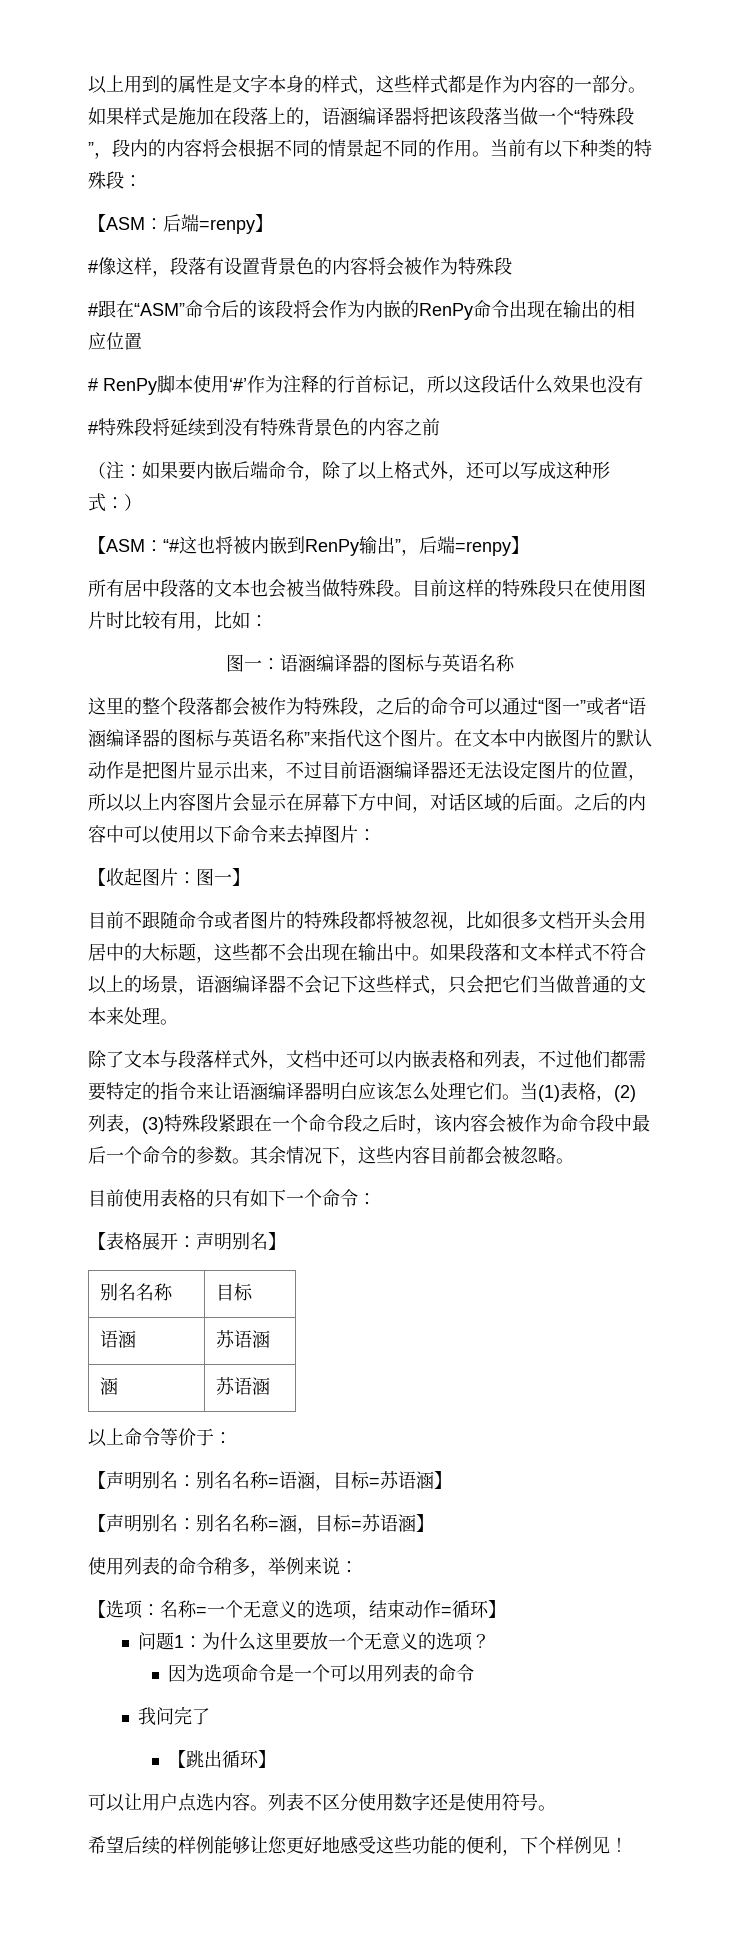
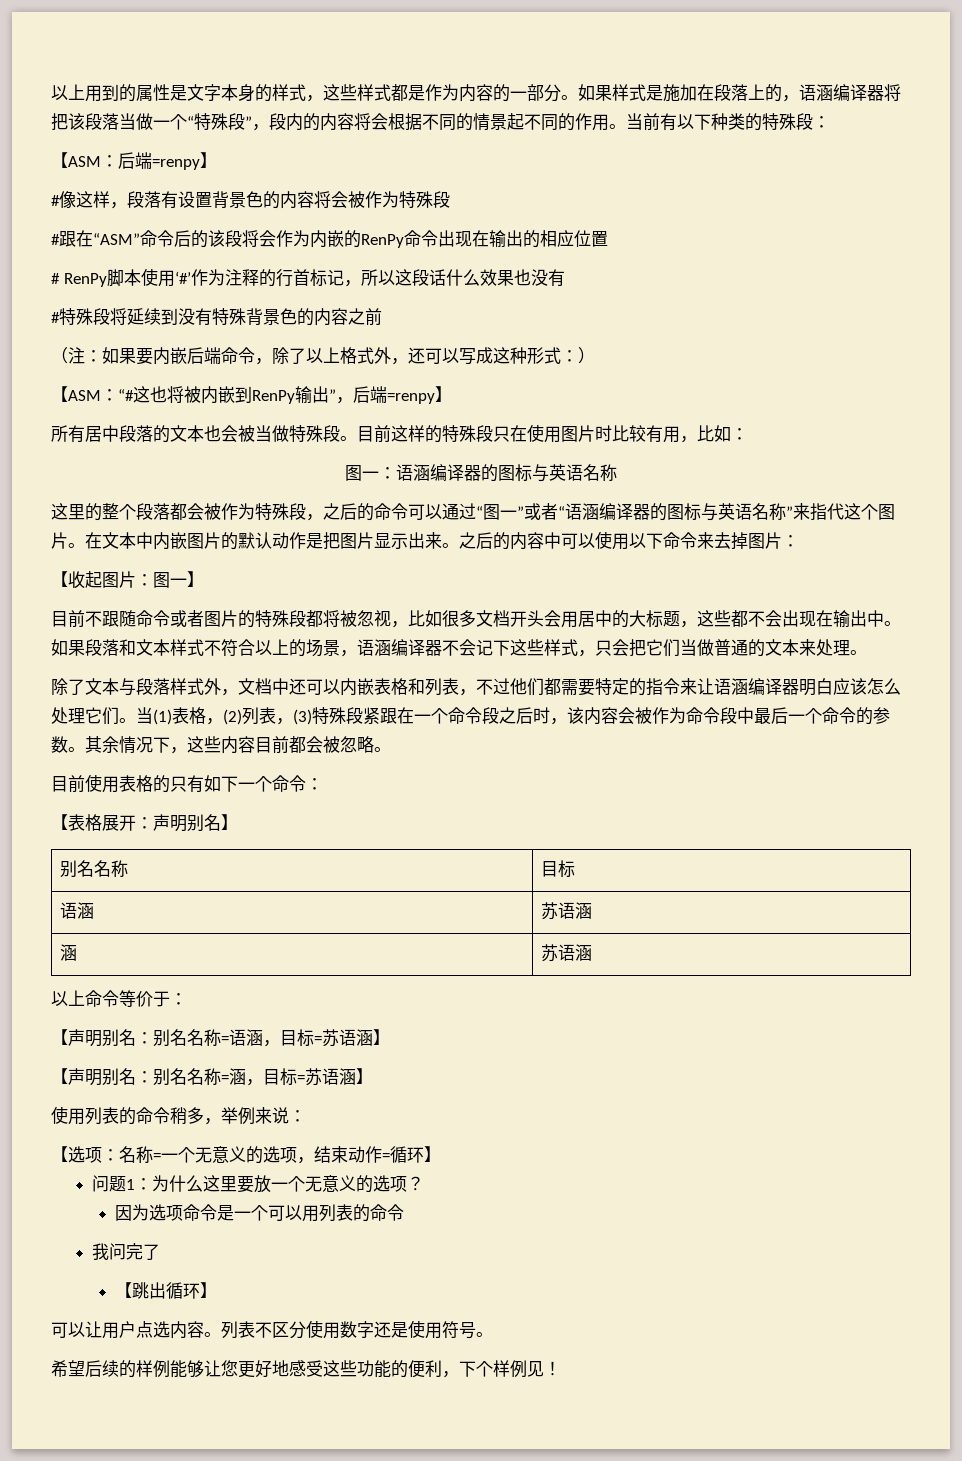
- 在文本中内嵌图片的默认动作是把图片显示出来，不过目前语涵编译器还无法设定图片的位置，所以以上内容图片会显示在屏幕下方中间，对话区域的后面。
+ 在文本中内嵌图片的默认动作是把图片显示出来。

